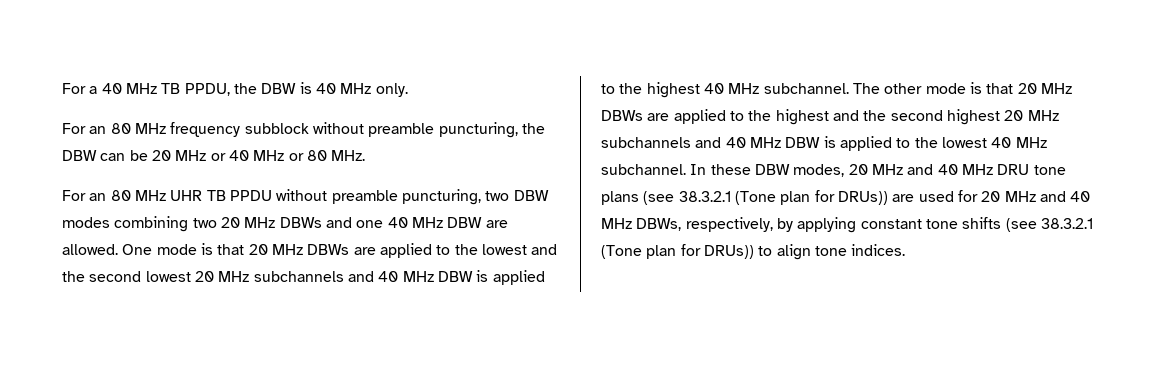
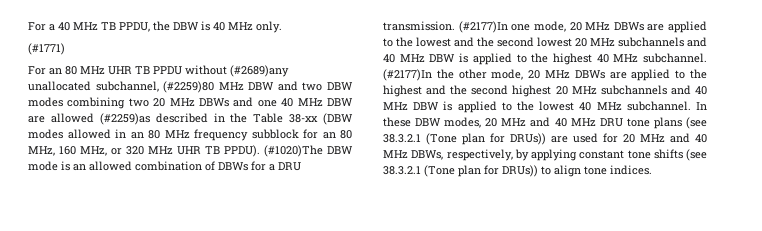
- For an 80 MHz frequency subblock without preamble puncturing, the DBW can be 20 MHz or 40 MHz or 80 MHz.
+ (#1771)
- For an 80 MHz UHR TB PPDU without preamble puncturing, two DBW modes combining two 20 MHz DBWs and one 40 MHz DBW are allowed. One mode is that 20 MHz DBWs are applied to the lowest and the second lowest 20 MHz subchannels and 40 MHz DBW is applied to the highest 40 MHz subchannel.
+ For an 80 MHz UHR TB PPDU without (#2689)any unallocated subchannel, (#2259)80 MHz DBW and two DBW modes combining two 20 MHz DBWs and one 40 MHz DBW are allowed (#2259)as described in the Table 38-xx (DBW modes allowed in an 80 MHz frequency subblock for an 80 MHz, 160 MHz, or 320 MHz UHR TB PPDU). (#1020)The DBW mode is an allowed combination of DBWs for a DRU transmission. (#2177)In one mode, 20 MHz DBWs are applied to the lowest and the second lowest 20 MHz subchannels and 40 MHz DBW is applied to the highest 40 MHz subchannel.
- The other mode is that 20 MHz DBWs are applied to the highest and the second highest 20 MHz subchannels and 40 MHz DBW is applied to the lowest 40 MHz subchannel.
+ (#2177)In the other mode, 20 MHz DBWs are applied to the highest and the second highest 20 MHz subchannels and 40 MHz DBW is applied to the lowest 40 MHz subchannel.

